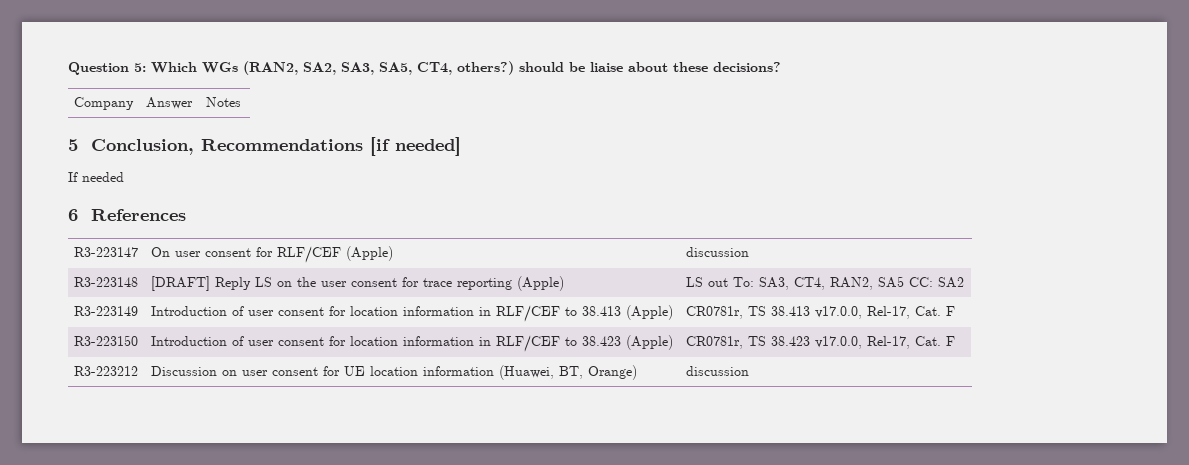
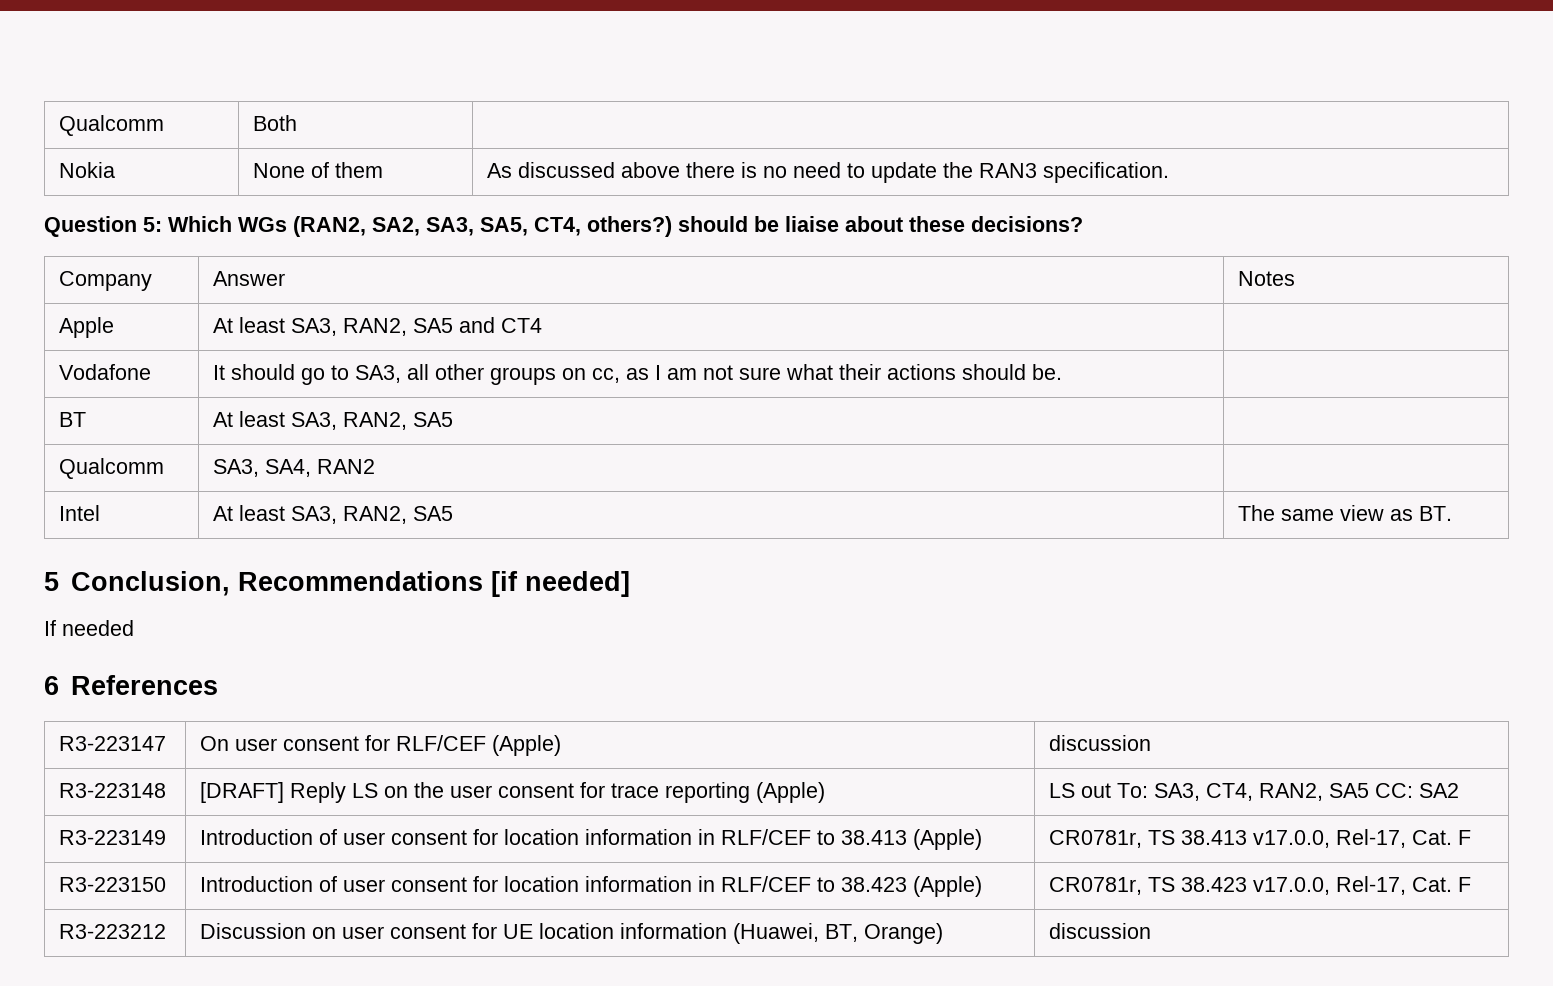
+ Qualcomm | Both |
+ Nokia | None of them | As discussed above there is no need to update the RAN3 specification.
+ Apple | At least SA3, RAN2, SA5 and CT4 |
+ Vodafone | It should go to SA3, all other groups on cc, as I am not sure what their actions should be. |
+ BT | At least SA3, RAN2, SA5 |
+ Qualcomm | SA3, SA4, RAN2 |
+ Intel | At least SA3, RAN2, SA5 | The same view as BT.

